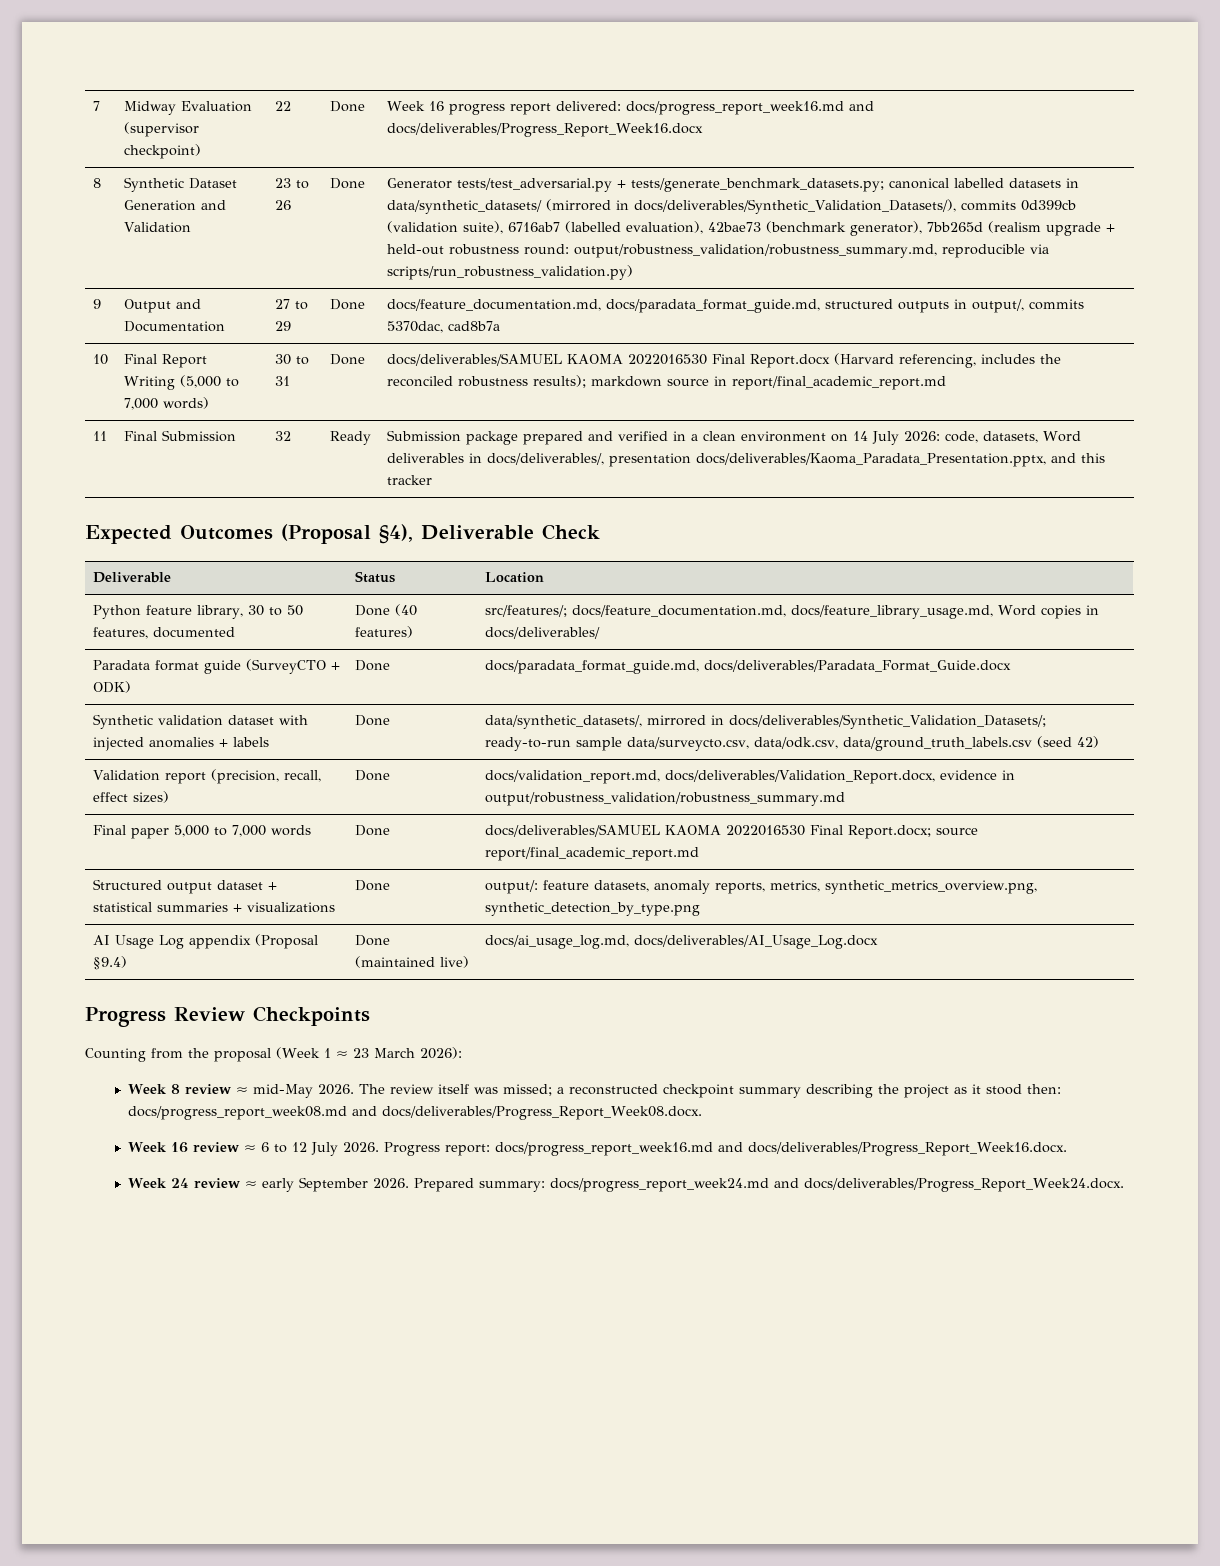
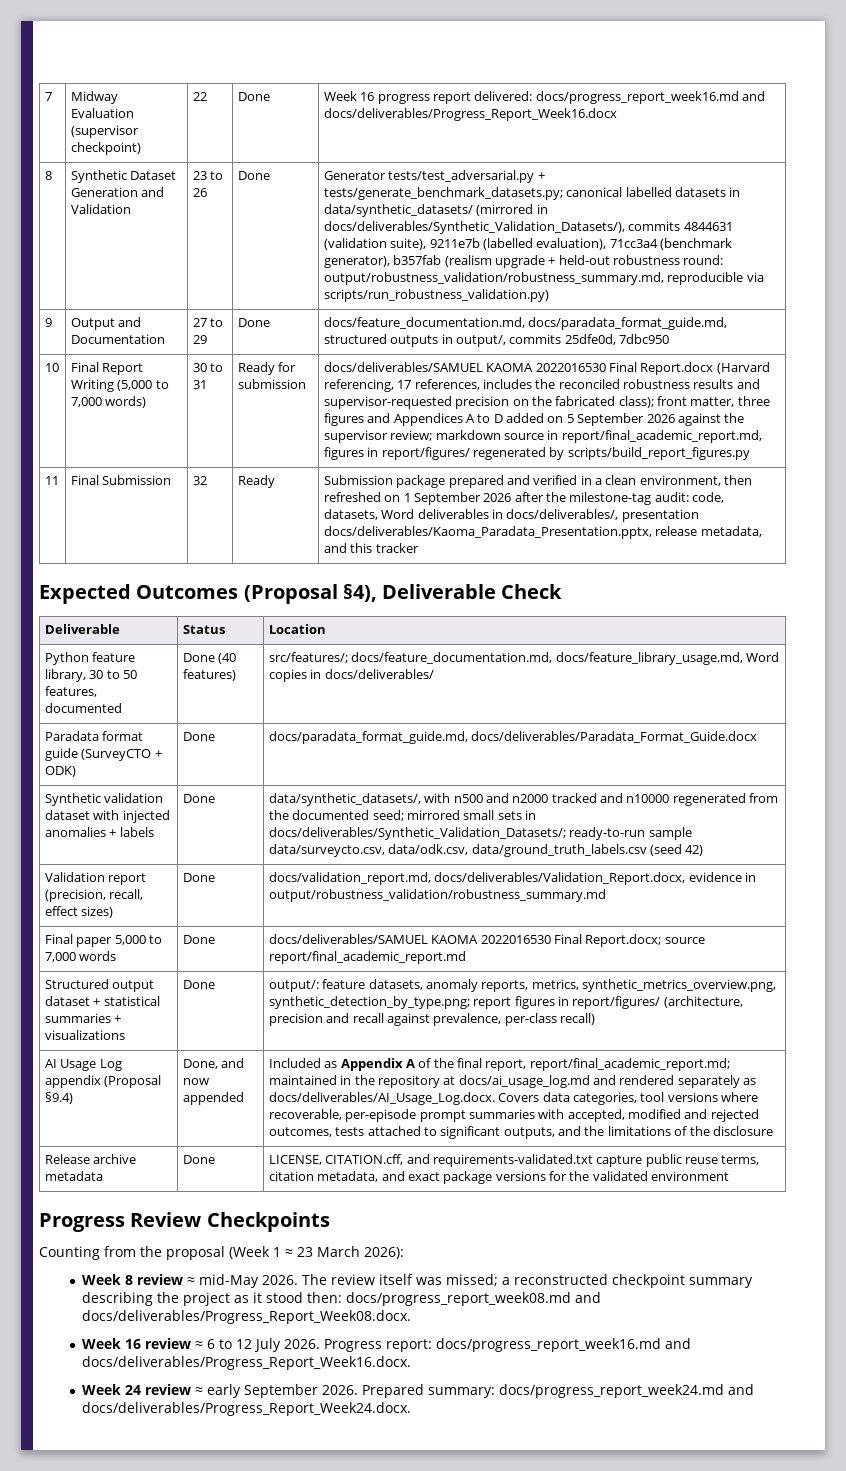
- Generator tests/test_adversarial.py + tests/generate_benchmark_datasets.py; canonical labelled datasets in data/synthetic_datasets/ (mirrored in docs/deliverables/Synthetic_Validation_Datasets/), commits 0d399cb (validation suite), 6716ab7 (labelled evaluation), 42bae73 (benchmark generator), 7bb265d (realism upgrade + held-out robustness round: output/robustness_validation/robustness_summary.md, reproducible via scripts/run_robustness_validation.py)
+ Generator tests/test_adversarial.py + tests/generate_benchmark_datasets.py; canonical labelled datasets in data/synthetic_datasets/ (mirrored in docs/deliverables/Synthetic_Validation_Datasets/), commits 4844631 (validation suite), 9211e7b (labelled evaluation), 71cc3a4 (benchmark generator), b357fab (realism upgrade + held-out robustness round: output/robustness_validation/robustness_summary.md, reproducible via scripts/run_robustness_validation.py)
- 9 | Output and Documentation | 27 to 29 | Done | docs/feature_documentation.md, docs/paradata_format_guide.md, structured outputs in output/, commits 5370dac, cad8b7a
+ 9 | Output and Documentation | 27 to 29 | Done | docs/feature_documentation.md, docs/paradata_format_guide.md, structured outputs in output/, commits 25dfe0d, 7dbc950
- 30 to 31 | Done
+ 30 to 31 | Ready for submission
- docs/deliverables/SAMUEL KAOMA 2022016530 Final Report.docx (Harvard referencing, includes the reconciled robustness results); markdown source in report/final_academic_report.md
+ docs/deliverables/SAMUEL KAOMA 2022016530 Final Report.docx (Harvard referencing, 17 references, includes the reconciled robustness results and supervisor-requested precision on the fabricated class); front matter, three figures and Appendices A to D added on 5 September 2026 against the supervisor review; markdown source in report/final_academic_report.md, figures in report/figures/ regenerated by scripts/build_report_figures.py
- 11 | Final Submission | 32 | Ready | Submission package prepared and verified in a clean environment on 14 July 2026: code, datasets, Word deliverables in docs/deliverables/, presentation docs/deliverables/Kaoma_Paradata_Presentation.pptx, and this tracker
+ 11 | Final Submission | 32 | Ready | Submission package prepared and verified in a clean environment, then refreshed on 1 September 2026 after the milestone-tag audit: code, datasets, Word deliverables in docs/deliverables/, presentation docs/deliverables/Kaoma_Paradata_Presentation.pptx, release metadata, and this tracker
- Synthetic validation dataset with injected anomalies + labels | Done | data/synthetic_datasets/, mirrored in docs/deliverables/Synthetic_Validation_Datasets/; ready-to-run sample data/surveycto.csv, data/odk.csv, data/ground_truth_labels.csv (seed 42)
+ Synthetic validation dataset with injected anomalies + labels | Done | data/synthetic_datasets/, with n500 and n2000 tracked and n10000 regenerated from the documented seed; mirrored small sets in docs/deliverables/Synthetic_Validation_Datasets/; ready-to-run sample data/surveycto.csv, data/odk.csv, data/ground_truth_labels.csv (seed 42)
- Structured output dataset + statistical summaries + visualizations | Done | output/: feature datasets, anomaly reports, metrics, synthetic_metrics_overview.png, synthetic_detection_by_type.png
+ Structured output dataset + statistical summaries + visualizations | Done | output/: feature datasets, anomaly reports, metrics, synthetic_metrics_overview.png, synthetic_detection_by_type.png; report figures in report/figures/ (architecture, precision and recall against prevalence, per-class recall)
- Done (maintained live) | docs/ai_usage_log.md, docs/deliverables/AI_Usage_Log.docx
+ Done, and now appended | Included as Appendix A of the final report, report/final_academic_report.md; maintained in the repository at docs/ai_usage_log.md and rendered separately as docs/deliverables/AI_Usage_Log.docx. Covers data categories, tool versions where recoverable, per-episode prompt summaries with accepted, modified and rejected outcomes, tests attached to significant outputs, and the limitations of the disclosure
+ Release archive metadata | Done | LICENSE, CITATION.cff, and requirements-validated.txt capture public reuse terms, citation metadata, and exact package versions for the validated environment

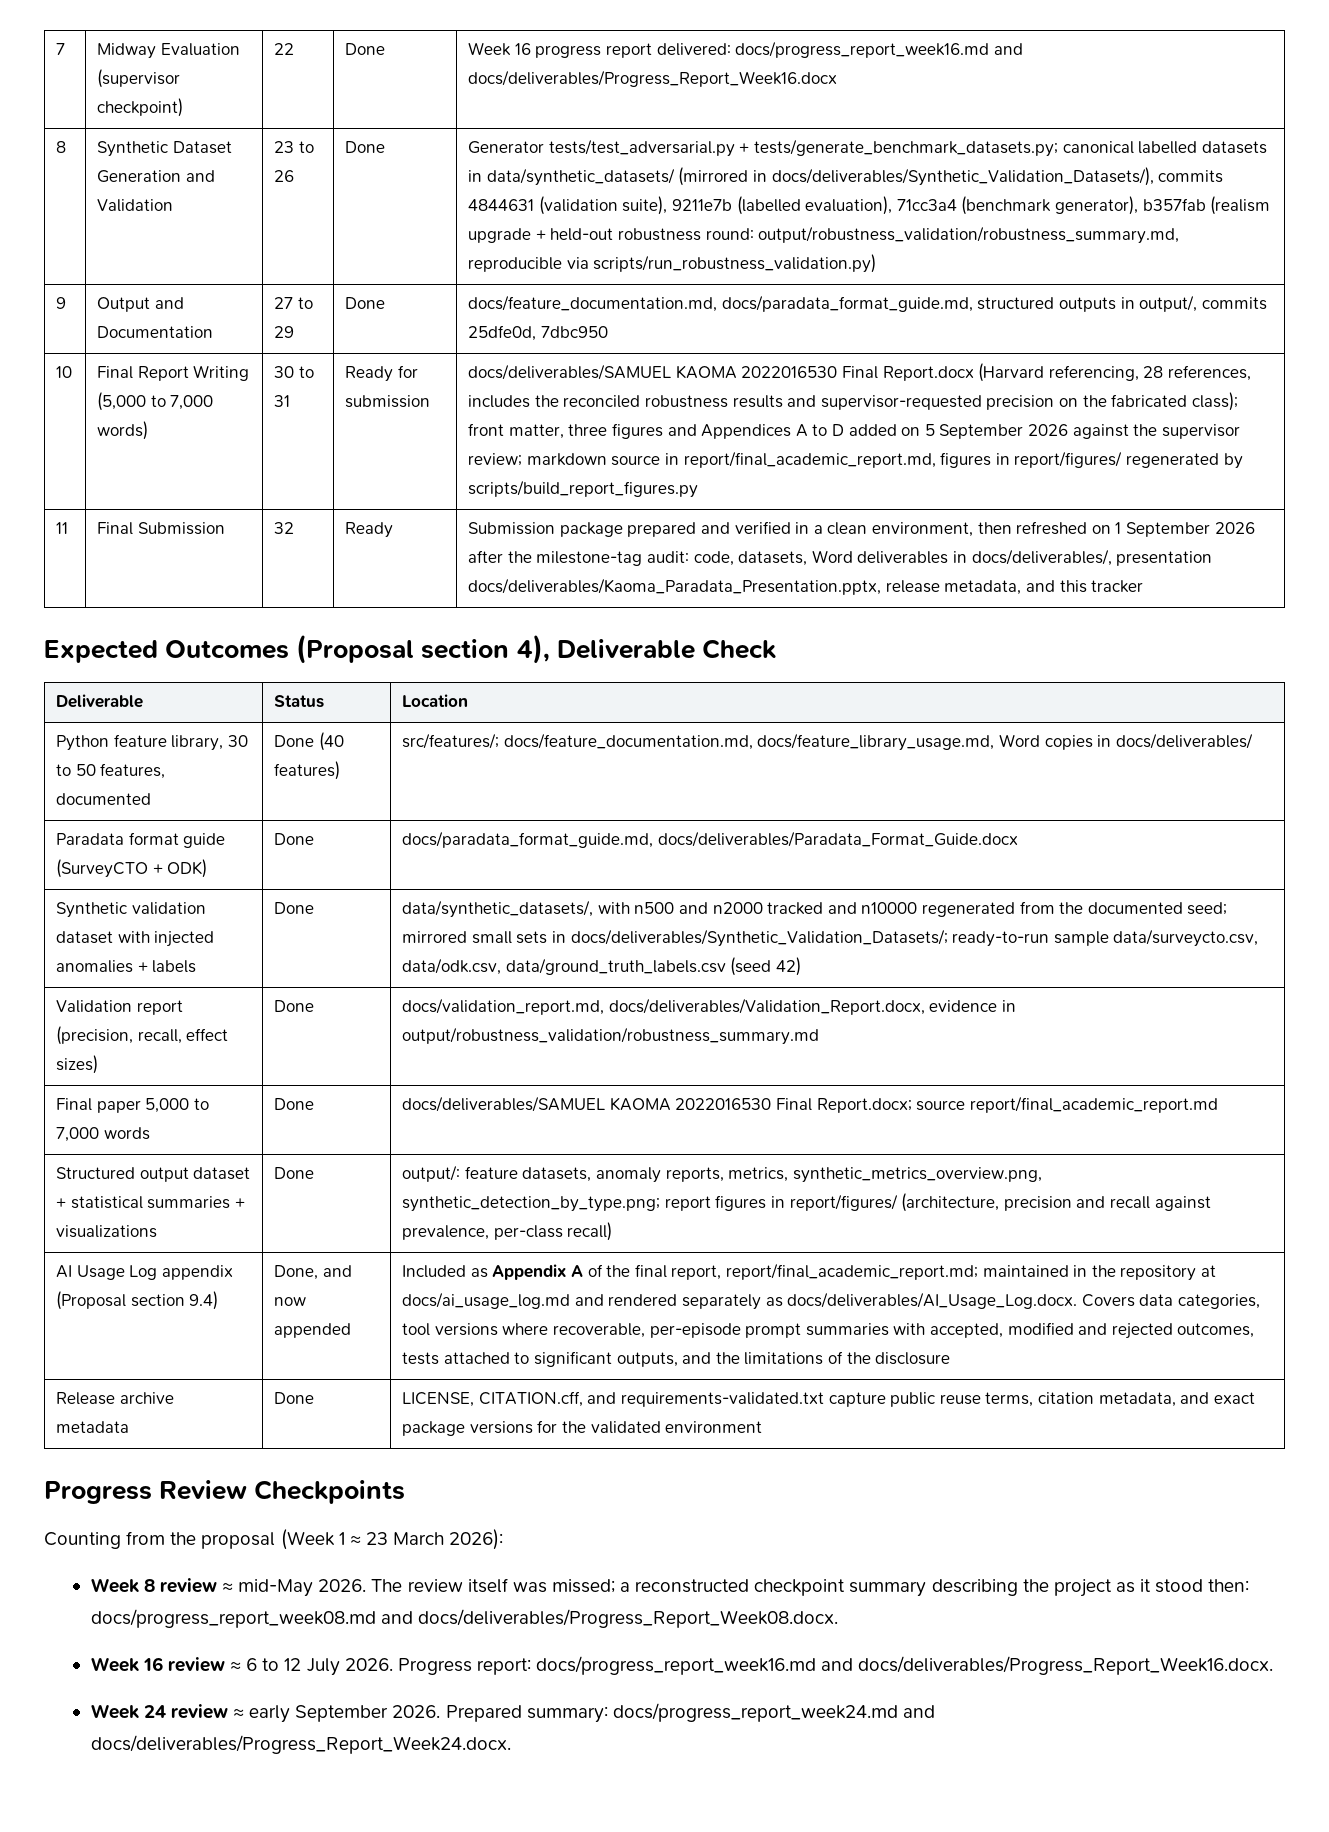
- docs/deliverables/SAMUEL KAOMA 2022016530 Final Report.docx (Harvard referencing, 17 references, includes the reconciled robustness results and supervisor-requested precision on the fabricated class); front matter, three figures and Appendices A to D added on 5 September 2026 against the supervisor review; markdown source in report/final_academic_report.md, figures in report/figures/ regenerated by scripts/build_report_figures.py
+ docs/deliverables/SAMUEL KAOMA 2022016530 Final Report.docx (Harvard referencing, 28 references, includes the reconciled robustness results and supervisor-requested precision on the fabricated class); front matter, three figures and Appendices A to D added on 5 September 2026 against the supervisor review; markdown source in report/final_academic_report.md, figures in report/figures/ regenerated by scripts/build_report_figures.py
- Expected Outcomes (Proposal §4), Deliverable Check
+ Expected Outcomes (Proposal section 4), Deliverable Check
- AI Usage Log appendix (Proposal §9.4)
+ AI Usage Log appendix (Proposal section 9.4)

